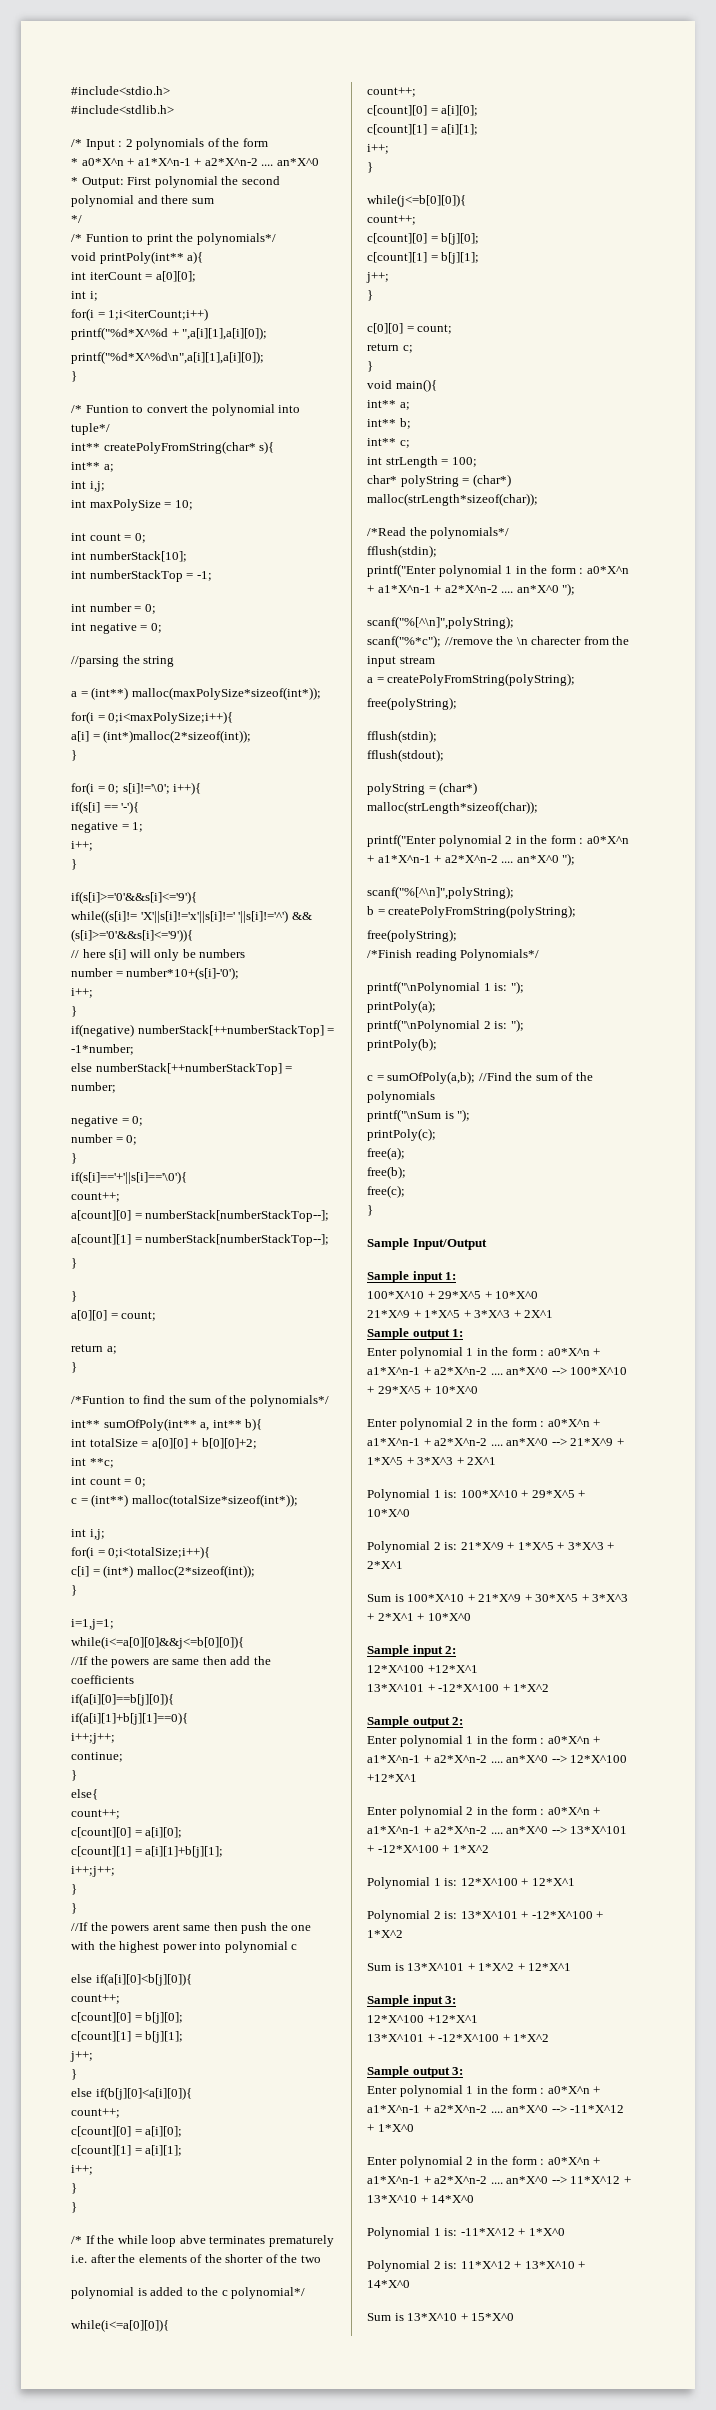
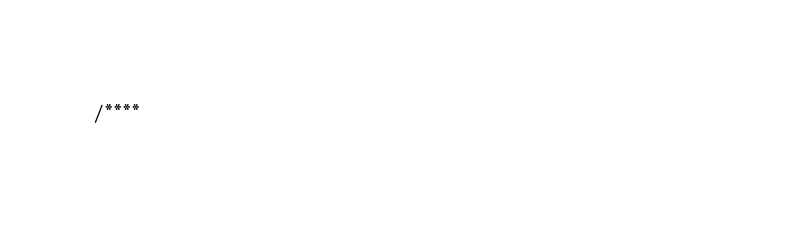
- #include<stdio.h>
- #include<stdlib.h>
- /* Input : 2 polynomials of the form
- * a0*X^n + a1*X^n-1 + a2*X^n-2 .... an*X^0
- * Output: First polynomial the second polynomial and there sum
- */
- /* Funtion to print the polynomials*/
- void printPoly(int** a){
- int iterCount = a[0][0];
- int i;
- for(i = 1;i<iterCount;i++)
- printf("%d*X^%d + ",a[i][1],a[i][0]);
- printf("%d*X^%d\n",a[i][1],a[i][0]);
- }
- /* Funtion to convert the polynomial into tuple*/
- int** createPolyFromString(char* s){
- int** a;
- int i,j;
- int maxPolySize = 10;
- int count = 0;
- int numberStack[10];
- int numberStackTop = -1;
- int number = 0;
- int negative = 0;
- //parsing the string
- a = (int**) malloc(maxPolySize*sizeof(int*));
- for(i = 0;i<maxPolySize;i++){
- a[i] = (int*)malloc(2*sizeof(int));
- }
- for(i = 0; s[i]!='\0'; i++){
- if(s[i] == '-'){
- negative = 1;
- i++;
- }
- if(s[i]>='0'&&s[i]<='9'){
- while((s[i]!= 'X'||s[i]!='x'||s[i]!=' '||s[i]!='^') && (s[i]>='0'&&s[i]<='9')){
- // here s[i] will only be numbers
- number = number*10+(s[i]-'0');
- i++;
- }
- if(negative) numberStack[++numberStackTop] = -1*number;
- else numberStack[++numberStackTop] = number;
- negative = 0;
- number = 0;
- }
- if(s[i]=='+'||s[i]=='\0'){
- count++;
- a[count][0] = numberStack[numberStackTop--];
- a[count][1] = numberStack[numberStackTop--];
- }
- }
- a[0][0] = count;
- return a;
- }
- /*Funtion to find the sum of the polynomials*/
- int** sumOfPoly(int** a, int** b){
- int totalSize = a[0][0] + b[0][0]+2;
- int **c;
- int count = 0;
- c = (int**) malloc(totalSize*sizeof(int*));
- int i,j;
- for(i = 0;i<totalSize;i++){
- c[i] = (int*) malloc(2*sizeof(int));
- }
- i=1,j=1;
- while(i<=a[0][0]&&j<=b[0][0]){
- //If the powers are same then add the coefficients
- if(a[i][0]==b[j][0]){
- if(a[i][1]+b[j][1]==0){
- i++;j++;
- continue;
- }
- else{
- count++;
- c[count][0] = a[i][0];
- c[count][1] = a[i][1]+b[j][1];
- i++;j++;
- }
- }
- //If the powers arent same then push the one with the highest power into polynomial c
- else if(a[i][0]<b[j][0]){
- count++;
- c[count][0] = b[j][0];
- c[count][1] = b[j][1];
- j++;
- }
- else if(b[j][0]<a[i][0]){
- count++;
- c[count][0] = a[i][0];
- c[count][1] = a[i][1];
- i++;
- }
- }
- /* If the while loop abve terminates prematurely i.e. after the elements of the shorter of the two
- polynomial is added to the c polynomial*/
- while(i<=a[0][0]){
- count++;
- c[count][0] = a[i][0];
- c[count][1] = a[i][1];
- i++;
- }
- while(j<=b[0][0]){
- count++;
- c[count][0] = b[j][0];
- c[count][1] = b[j][1];
- j++;
- }
- c[0][0] = count;
- return c;
- }
- void main(){
- int** a;
- int** b;
- int** c;
- int strLength = 100;
- char* polyString = (char*) malloc(strLength*sizeof(char));
- /*Read the polynomials*/
- fflush(stdin);
- printf("Enter polynomial 1 in the form : a0*X^n + a1*X^n-1 + a2*X^n-2 .... an*X^0 ");
- scanf("%[^\n]",polyString);
- scanf("%*c"); //remove the \n charecter from the input stream
- a = createPolyFromString(polyString);
- free(polyString);
- fflush(stdin);
- fflush(stdout);
- polyString = (char*) malloc(strLength*sizeof(char));
- printf("Enter polynomial 2 in the form : a0*X^n + a1*X^n-1 + a2*X^n-2 .... an*X^0 ");
- scanf("%[^\n]",polyString);
- b = createPolyFromString(polyString);
- free(polyString);
- /*Finish reading Polynomials*/
- printf("\nPolynomial 1 is: ");
- printPoly(a);
- printf("\nPolynomial 2 is: ");
- printPoly(b);
- c = sumOfPoly(a,b); //Find the sum of the polynomials
- printf("\nSum is ");
- printPoly(c);
- free(a);
- free(b);
- free(c);
- }
- Sample Input/Output
- Sample input 1:
- 100*X^10 + 29*X^5 + 10*X^0
- 21*X^9 + 1*X^5 + 3*X^3 + 2X^1
- Sample output 1:
- Enter polynomial 1 in the form : a0*X^n + a1*X^n-1 + a2*X^n-2 .... an*X^0 --> 100*X^10 + 29*X^5 + 10*X^0
- Enter polynomial 2 in the form : a0*X^n + a1*X^n-1 + a2*X^n-2 .... an*X^0 --> 21*X^9 + 1*X^5 + 3*X^3 + 2X^1
- Polynomial 1 is: 100*X^10 + 29*X^5 + 10*X^0
- Polynomial 2 is: 21*X^9 + 1*X^5 + 3*X^3 + 2*X^1
- Sum is 100*X^10 + 21*X^9 + 30*X^5 + 3*X^3 + 2*X^1 + 10*X^0
- Sample input 2:
- 12*X^100 +12*X^1
- 13*X^101 + -12*X^100 + 1*X^2
- Sample output 2:
- Enter polynomial 1 in the form : a0*X^n + a1*X^n-1 + a2*X^n-2 .... an*X^0 --> 12*X^100 +12*X^1
- Enter polynomial 2 in the form : a0*X^n + a1*X^n-1 + a2*X^n-2 .... an*X^0 --> 13*X^101 + -12*X^100 + 1*X^2
- Polynomial 1 is: 12*X^100 + 12*X^1
- Polynomial 2 is: 13*X^101 + -12*X^100 + 1*X^2
- Sum is 13*X^101 + 1*X^2 + 12*X^1
- Sample input 3:
- 12*X^100 +12*X^1
- 13*X^101 + -12*X^100 + 1*X^2
- Sample output 3:
- Enter polynomial 1 in the form : a0*X^n + a1*X^n-1 + a2*X^n-2 .... an*X^0 --> -11*X^12 + 1*X^0
- Enter polynomial 2 in the form : a0*X^n + a1*X^n-1 + a2*X^n-2 .... an*X^0 --> 11*X^12 + 13*X^10 + 14*X^0
- Polynomial 1 is: -11*X^12 + 1*X^0
- Polynomial 2 is: 11*X^12 + 13*X^10 + 14*X^0
- Sum is 13*X^10 + 15*X^0
+ /****

